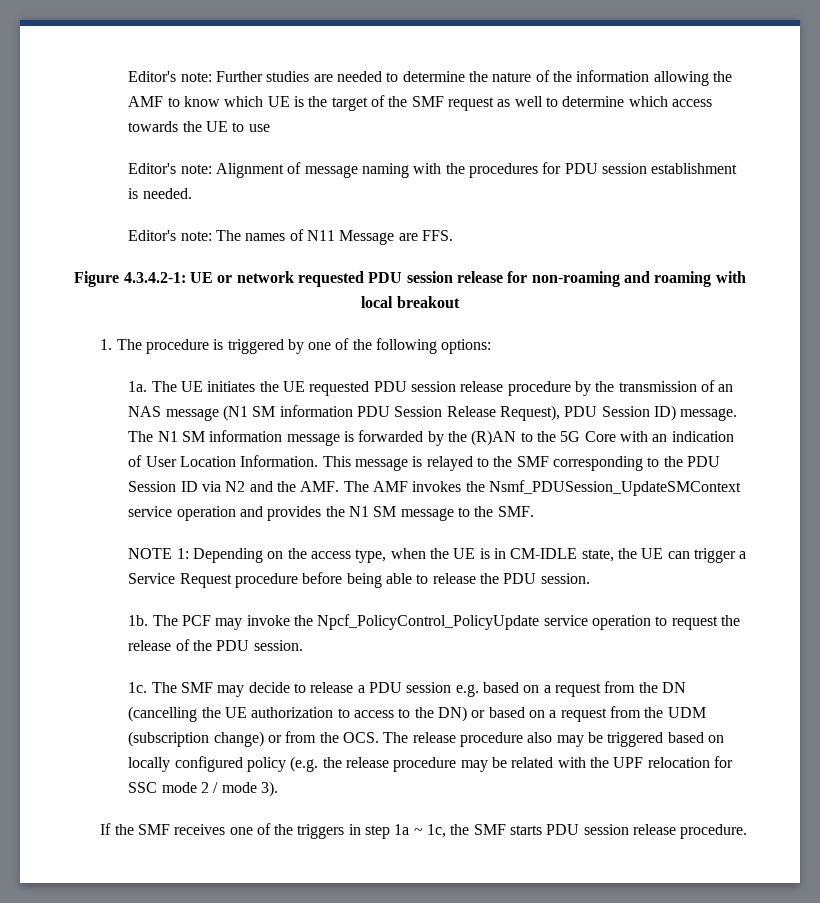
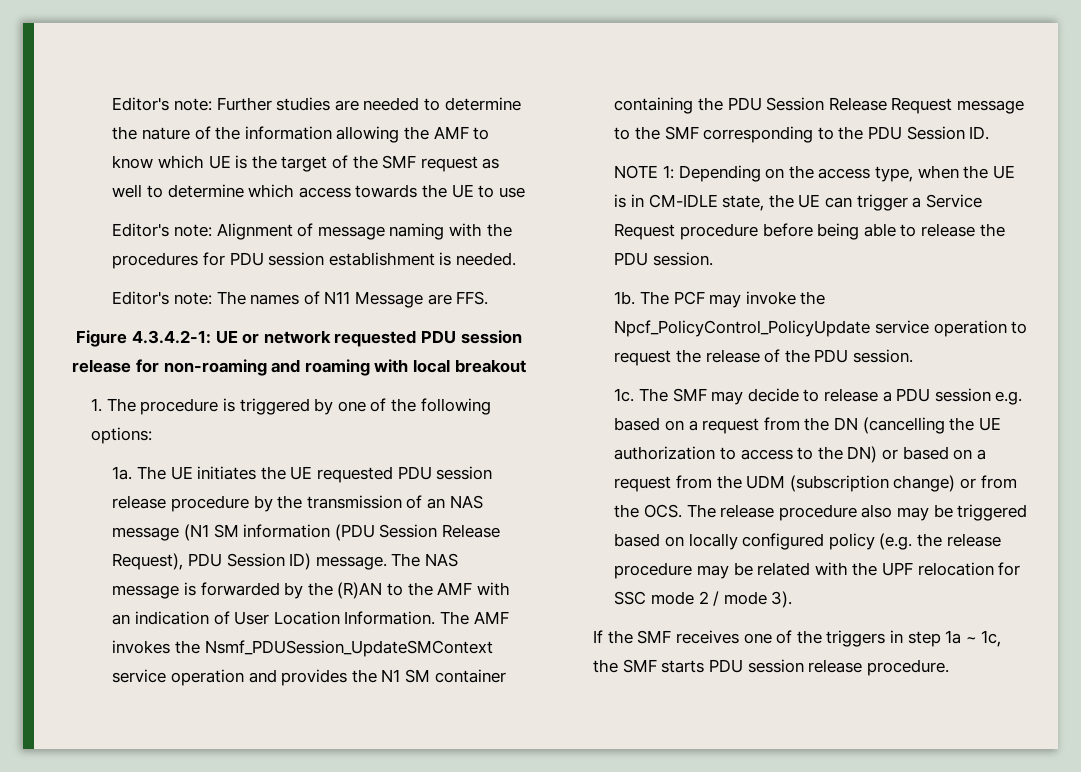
- The UE initiates the UE requested PDU session release procedure by the transmission of an NAS message (N1 SM information PDU Session Release Request), PDU Session ID) message.
+ The UE initiates the UE requested PDU session release procedure by the transmission of an NAS message (N1 SM information (PDU Session Release Request), PDU Session ID) message.
- The N1 SM information message is forwarded by the (R)AN to the 5G Core with an indication of User Location Information.
+ The NAS message is forwarded by the (R)AN to the AMF with an indication of User Location Information.
- This message is relayed to the SMF corresponding to the PDU Session ID via N2 and the AMF. The AMF invokes the Nsmf_PDUSession_UpdateSMContext service operation and provides the N1 SM message to the SMF.
+ The AMF invokes the Nsmf_PDUSession_UpdateSMContext service operation and provides the N1 SM container containing the PDU Session Release Request message to the SMF corresponding to the PDU Session ID.

